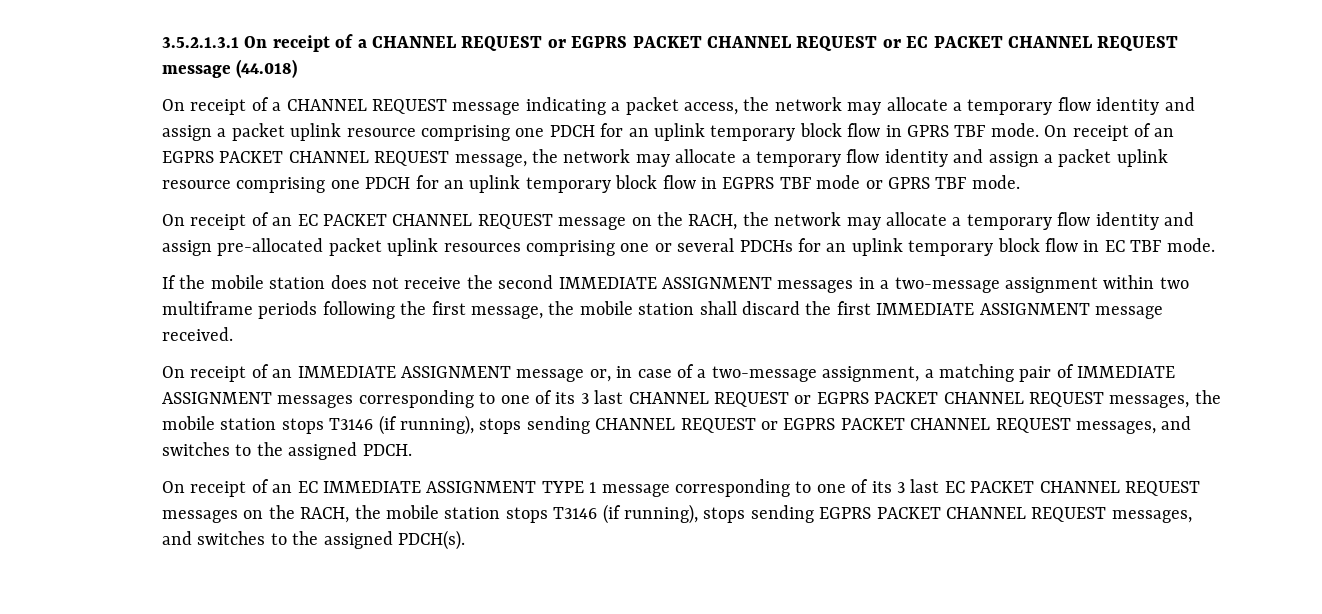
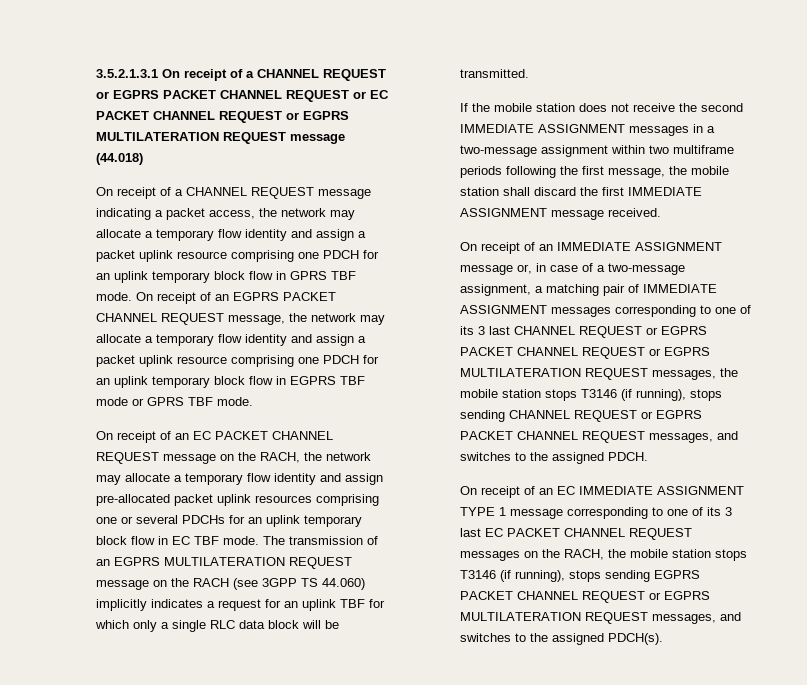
- 3.5.2.1.3.1 On receipt of a CHANNEL REQUEST or EGPRS PACKET CHANNEL REQUEST or EC PACKET CHANNEL REQUEST message (44.018)
+ 3.5.2.1.3.1 On receipt of a CHANNEL REQUEST or EGPRS PACKET CHANNEL REQUEST or EC PACKET CHANNEL REQUEST or EGPRS MULTILATERATION REQUEST message (44.018)
+ The transmission of an EGPRS MULTILATERATION REQUEST message on the RACH (see 3GPP TS 44.060) implicitly indicates a request for an uplink TBF for which only a single RLC data block will be transmitted.
- On receipt of an IMMEDIATE ASSIGNMENT message or, in case of a two-message assignment, a matching pair of IMMEDIATE ASSIGNMENT messages corresponding to one of its 3 last CHANNEL REQUEST or EGPRS PACKET CHANNEL REQUEST messages, the mobile station stops T3146 (if running), stops sending CHANNEL REQUEST or EGPRS PACKET CHANNEL REQUEST messages, and switches to the assigned PDCH.
+ On receipt of an IMMEDIATE ASSIGNMENT message or, in case of a two-message assignment, a matching pair of IMMEDIATE ASSIGNMENT messages corresponding to one of its 3 last CHANNEL REQUEST or EGPRS PACKET CHANNEL REQUEST or EGPRS MULTILATERATION REQUEST messages, the mobile station stops T3146 (if running), stops sending CHANNEL REQUEST or EGPRS PACKET CHANNEL REQUEST messages, and switches to the assigned PDCH.
- On receipt of an EC IMMEDIATE ASSIGNMENT TYPE 1 message corresponding to one of its 3 last EC PACKET CHANNEL REQUEST messages on the RACH, the mobile station stops T3146 (if running), stops sending EGPRS PACKET CHANNEL REQUEST messages, and switches to the assigned PDCH(s).
+ On receipt of an EC IMMEDIATE ASSIGNMENT TYPE 1 message corresponding to one of its 3 last EC PACKET CHANNEL REQUEST messages on the RACH, the mobile station stops T3146 (if running), stops sending EGPRS PACKET CHANNEL REQUEST or EGPRS MULTILATERATION REQUEST messages, and switches to the assigned PDCH(s).

